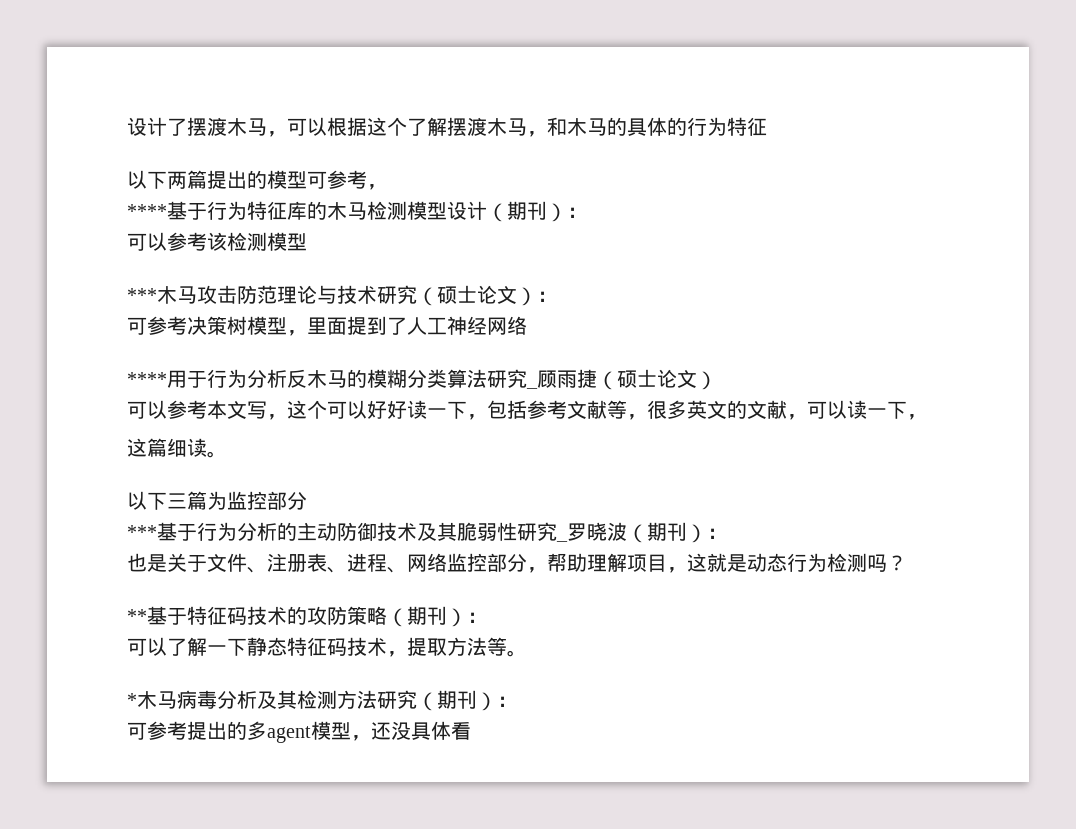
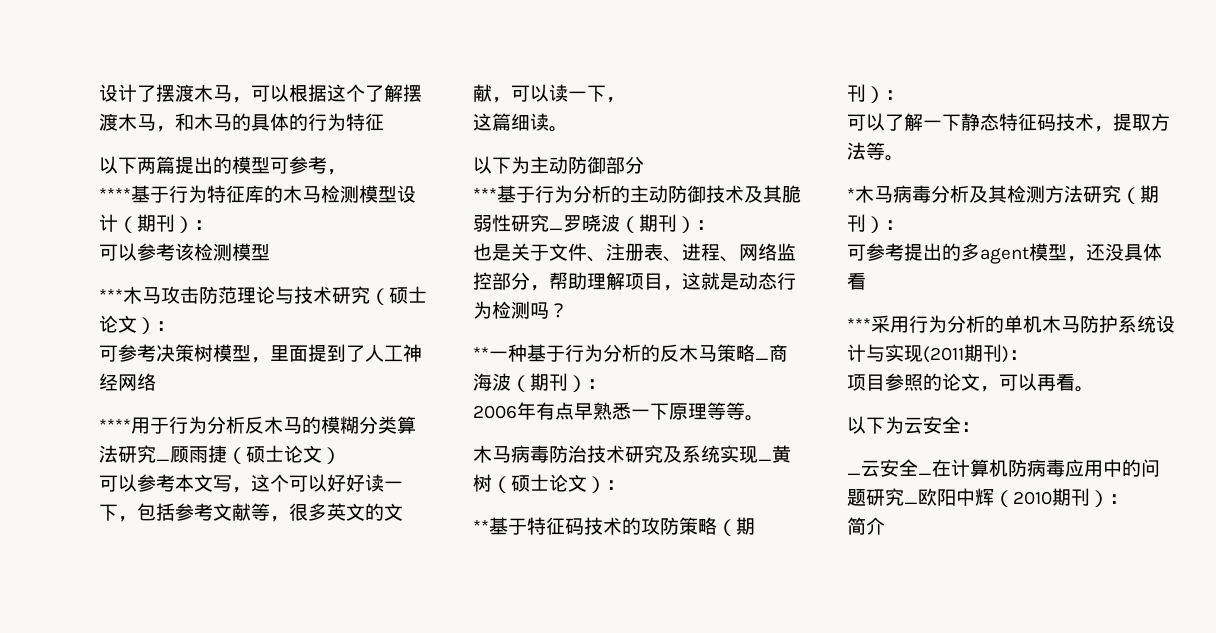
- 以下三篇为监控部分
+ 以下为主动防御部分
+ **一种基于行为分析的反木马策略_商海波（期刊）：
+ 2006年有点早熟悉一下原理等等。
+ 木马病毒防治技术研究及系统实现_黄树（硕士论文）：
+ ***采用行为分析的单机木马防护系统设计与实现(2011期刊)：
+ 项目参照的论文，可以再看。
+ 以下为云安全：
+ _云安全_在计算机防病毒应用中的问题研究_欧阳中辉（2010期刊）：
+ 简介

